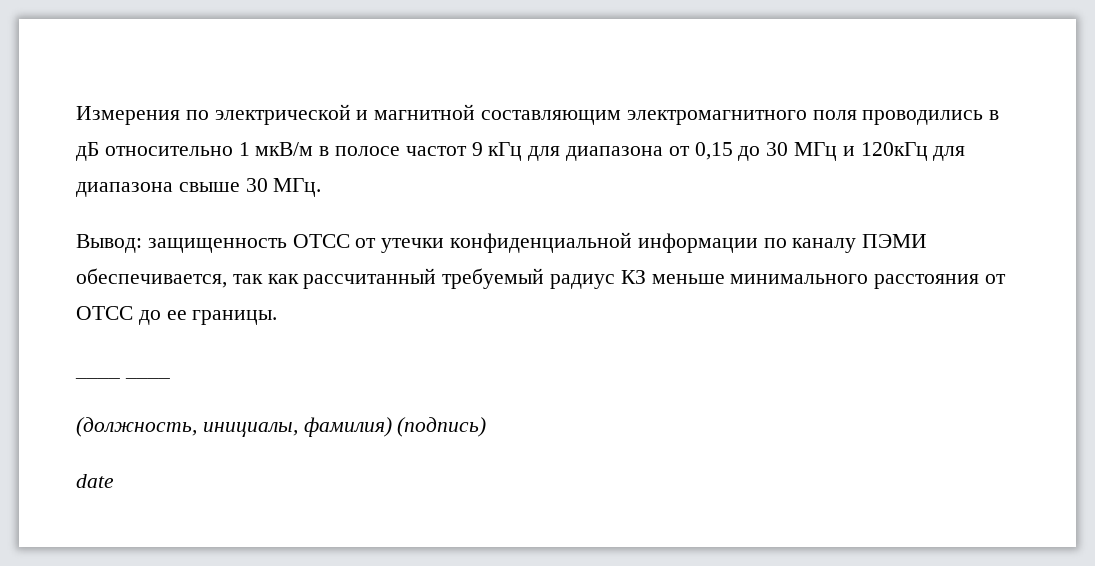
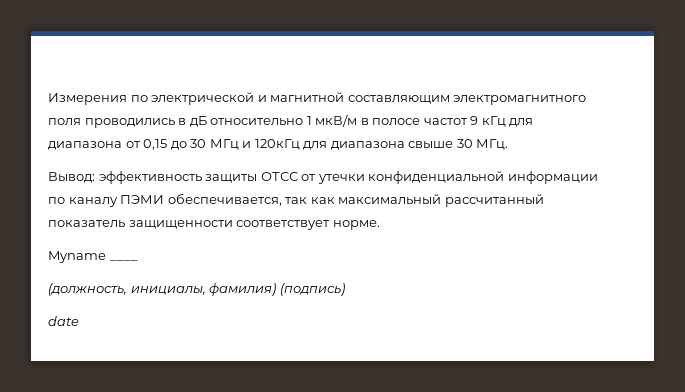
- Вывод: защищенность ОТСС от утечки конфиденциальной информации по каналу ПЭМИ обеспечивается, так как рассчитанный требуемый радиус КЗ меньше минимального расстояния от ОТСС до ее границы.
- ____ ____
+ Вывод: эффективность защиты ОТСС от утечки конфиденциальной информации по каналу ПЭМИ обеспечивается, так как максимальный рассчитанный показатель защищенности соответствует норме.
+ Myname ____

